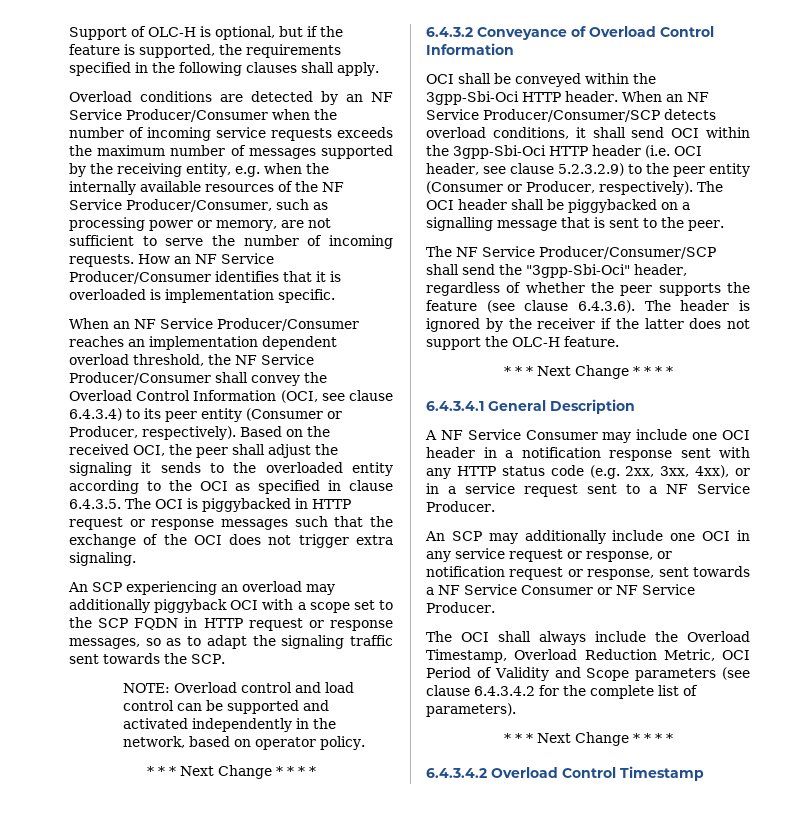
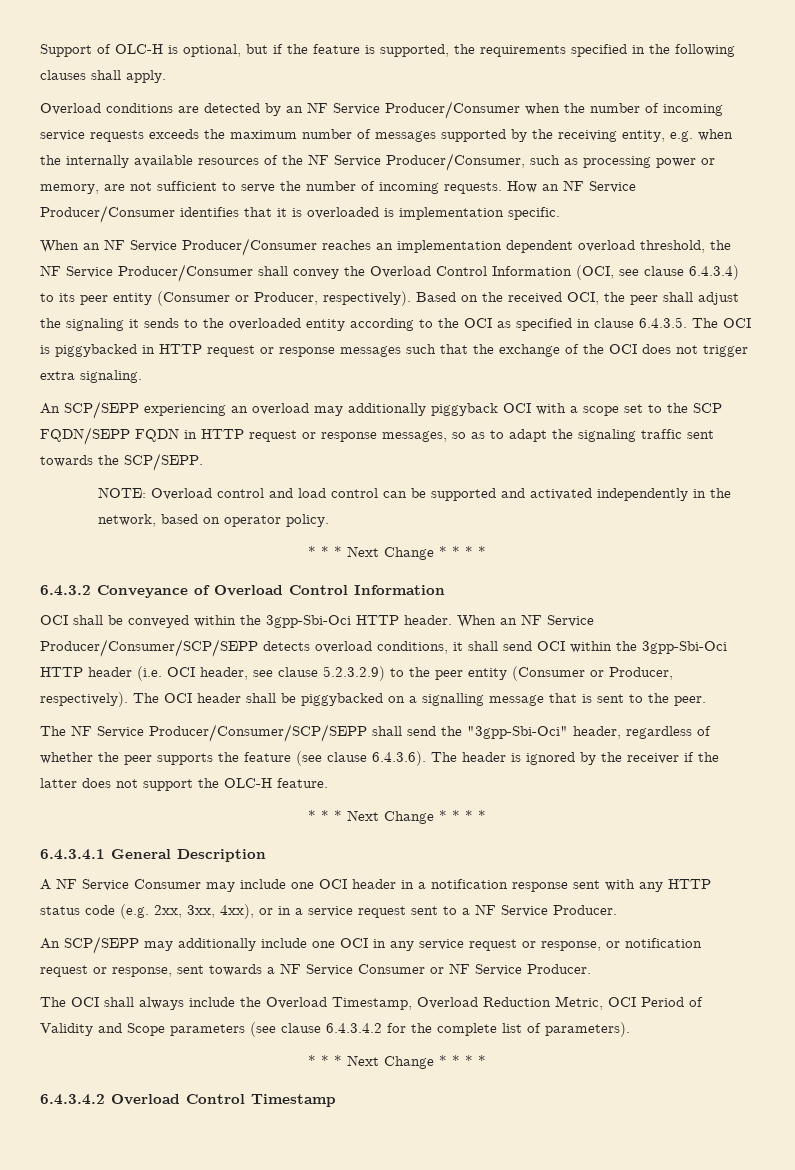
- An SCP experiencing an overload may additionally piggyback OCI with a scope set to the SCP FQDN in HTTP request or response messages, so as to adapt the signaling traffic sent towards the SCP.
+ An SCP/SEPP experiencing an overload may additionally piggyback OCI with a scope set to the SCP FQDN/SEPP FQDN in HTTP request or response messages, so as to adapt the signaling traffic sent towards the SCP/SEPP.
- When an NF Service Producer/Consumer/SCP detects overload conditions, it shall send OCI within the 3gpp-Sbi-Oci HTTP header (i.e. OCI header, see clause 5.2.3.2.9) to the peer entity (Consumer or Producer, respectively).
+ When an NF Service Producer/Consumer/SCP/SEPP detects overload conditions, it shall send OCI within the 3gpp-Sbi-Oci HTTP header (i.e. OCI header, see clause 5.2.3.2.9) to the peer entity (Consumer or Producer, respectively).
- The NF Service Producer/Consumer/SCP shall send the "3gpp-Sbi-Oci" header, regardless of whether the peer supports the feature (see clause 6.4.3.6). The header is ignored by the receiver if the latter does not support the OLC-H feature.
+ The NF Service Producer/Consumer/SCP/SEPP shall send the "3gpp-Sbi-Oci" header, regardless of whether the peer supports the feature (see clause 6.4.3.6). The header is ignored by the receiver if the latter does not support the OLC-H feature.
- An SCP may additionally include one OCI in any service request or response, or notification request or response, sent towards a NF Service Consumer or NF Service Producer.
+ An SCP/SEPP may additionally include one OCI in any service request or response, or notification request or response, sent towards a NF Service Consumer or NF Service Producer.

